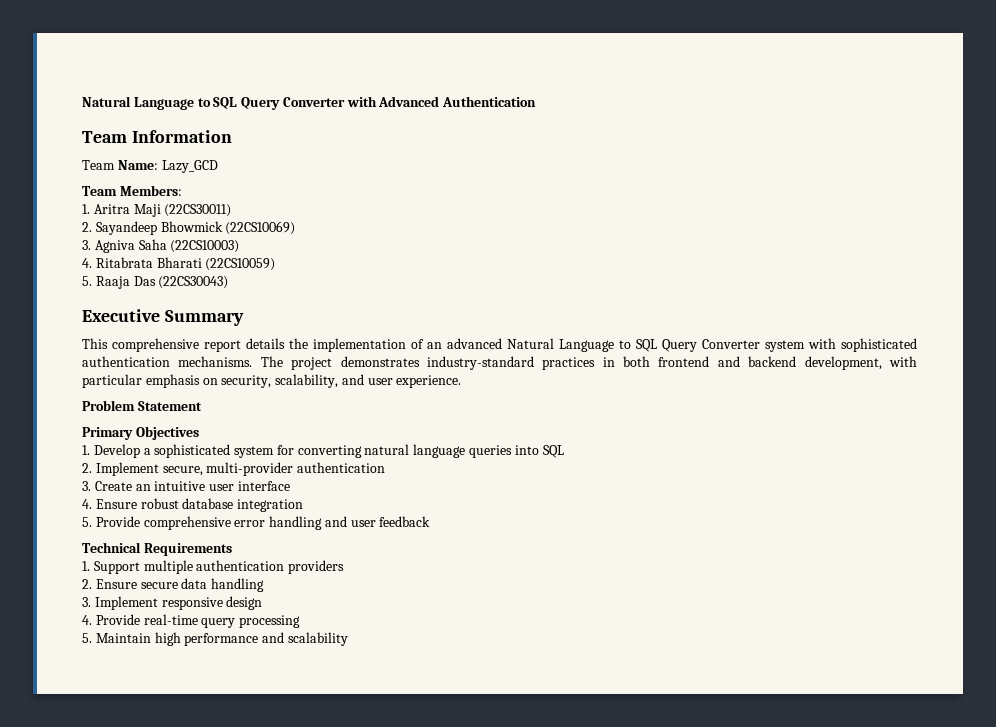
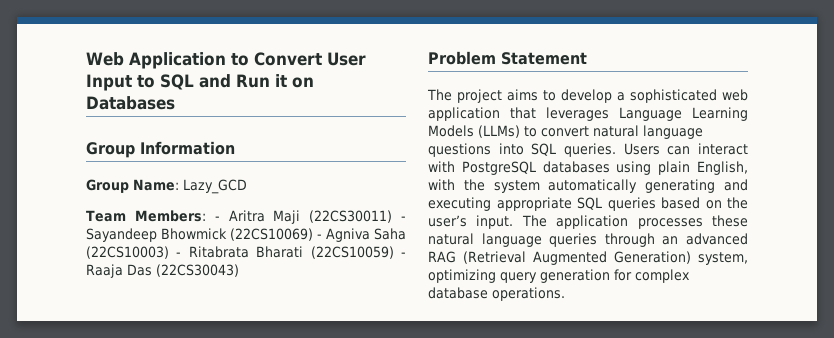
- Natural Language to SQL Query Converter with Advanced Authentication
- Team Information
+ Web Application to Convert User Input to SQL and Run it on Databases
+ Group Information
- Team Name: Lazy_GCD
+ Group Name: Lazy_GCD
- Team Members:
- 1. Aritra Maji (22CS30011)
- 2. Sayandeep Bhowmick (22CS10069)
- 3. Agniva Saha (22CS10003)
- 4. Ritabrata Bharati (22CS10059)
- 5. Raaja Das (22CS30043)
+ Team Members: - Aritra Maji (22CS30011) - Sayandeep Bhowmick (22CS10069) - Agniva Saha (22CS10003) - Ritabrata Bharati (22CS10059) - Raaja Das (22CS30043)
- Executive Summary
- This comprehensive report details the implementation of an advanced Natural Language to SQL Query Converter system with sophisticated authentication mechanisms. The project demonstrates industry-standard practices in both frontend and backend development, with particular emphasis on security, scalability, and user experience.
  Problem Statement
- Primary Objectives
- 1. Develop a sophisticated system for converting natural language queries into SQL
- 2. Implement secure, multi-provider authentication
- 3. Create an intuitive user interface
- 4. Ensure robust database integration
- 5. Provide comprehensive error handling and user feedback
- Technical Requirements
- 1. Support multiple authentication providers
- 2. Ensure secure data handling
- 3. Implement responsive design
- 4. Provide real-time query processing
- 5. Maintain high performance and scalability
+ The project aims to develop a sophisticated web application that leverages Language Learning Models (LLMs) to convert natural language questions into SQL queries. Users can interact with PostgreSQL databases using plain English, with the system automatically generating and executing appropriate SQL queries based on the user’s input. The application processes these natural language queries through an advanced RAG (Retrieval Augmented Generation) system, optimizing query generation for complex database operations.

